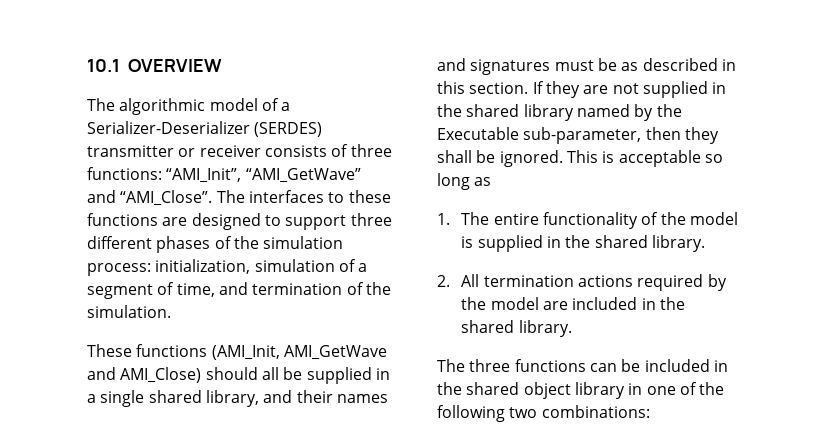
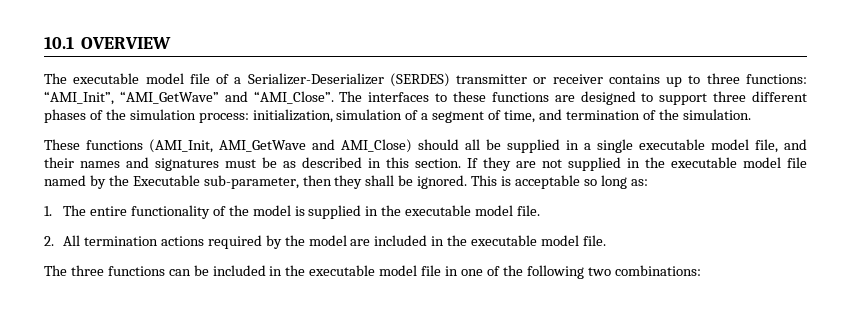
- The algorithmic model of a Serializer-Deserializer (SERDES) transmitter or receiver consists of three functions: “AMI_Init”, “AMI_GetWave” and “AMI_Close”.
+ The executable model file of a Serializer-Deserializer (SERDES) transmitter or receiver contains up to three functions: “AMI_Init”, “AMI_GetWave” and “AMI_Close”.
- These functions (AMI_Init, AMI_GetWave and AMI_Close) should all be supplied in a single shared library, and their names and signatures must be as described in this section.
+ These functions (AMI_Init, AMI_GetWave and AMI_Close) should all be supplied in a single executable model file, and their names and signatures must be as described in this section.
- If they are not supplied in the shared library named by the Executable sub-parameter, then they shall be ignored.
+ If they are not supplied in the executable model file named by the Executable sub-parameter, then they shall be ignored.
- This is acceptable so long as
+ This is acceptable so long as:
- 1. The entire functionality of the model is supplied in the shared library.
+ 1. The entire functionality of the model is supplied in the executable model file.
- 2. All termination actions required by the model are included in the shared library.
+ 2. All termination actions required by the model are included in the executable model file.
- The three functions can be included in the shared object library in one of the following two combinations:
+ The three functions can be included in the executable model file in one of the following two combinations:

